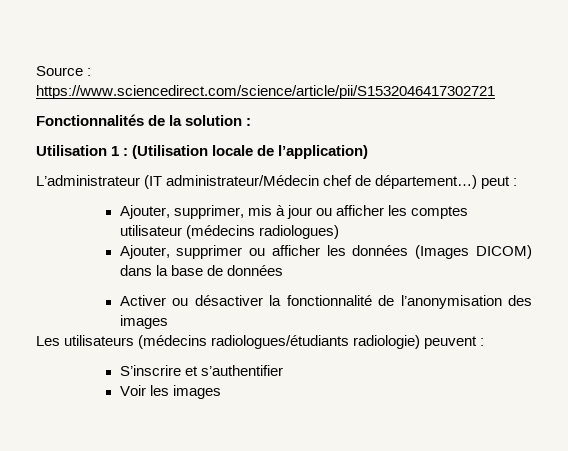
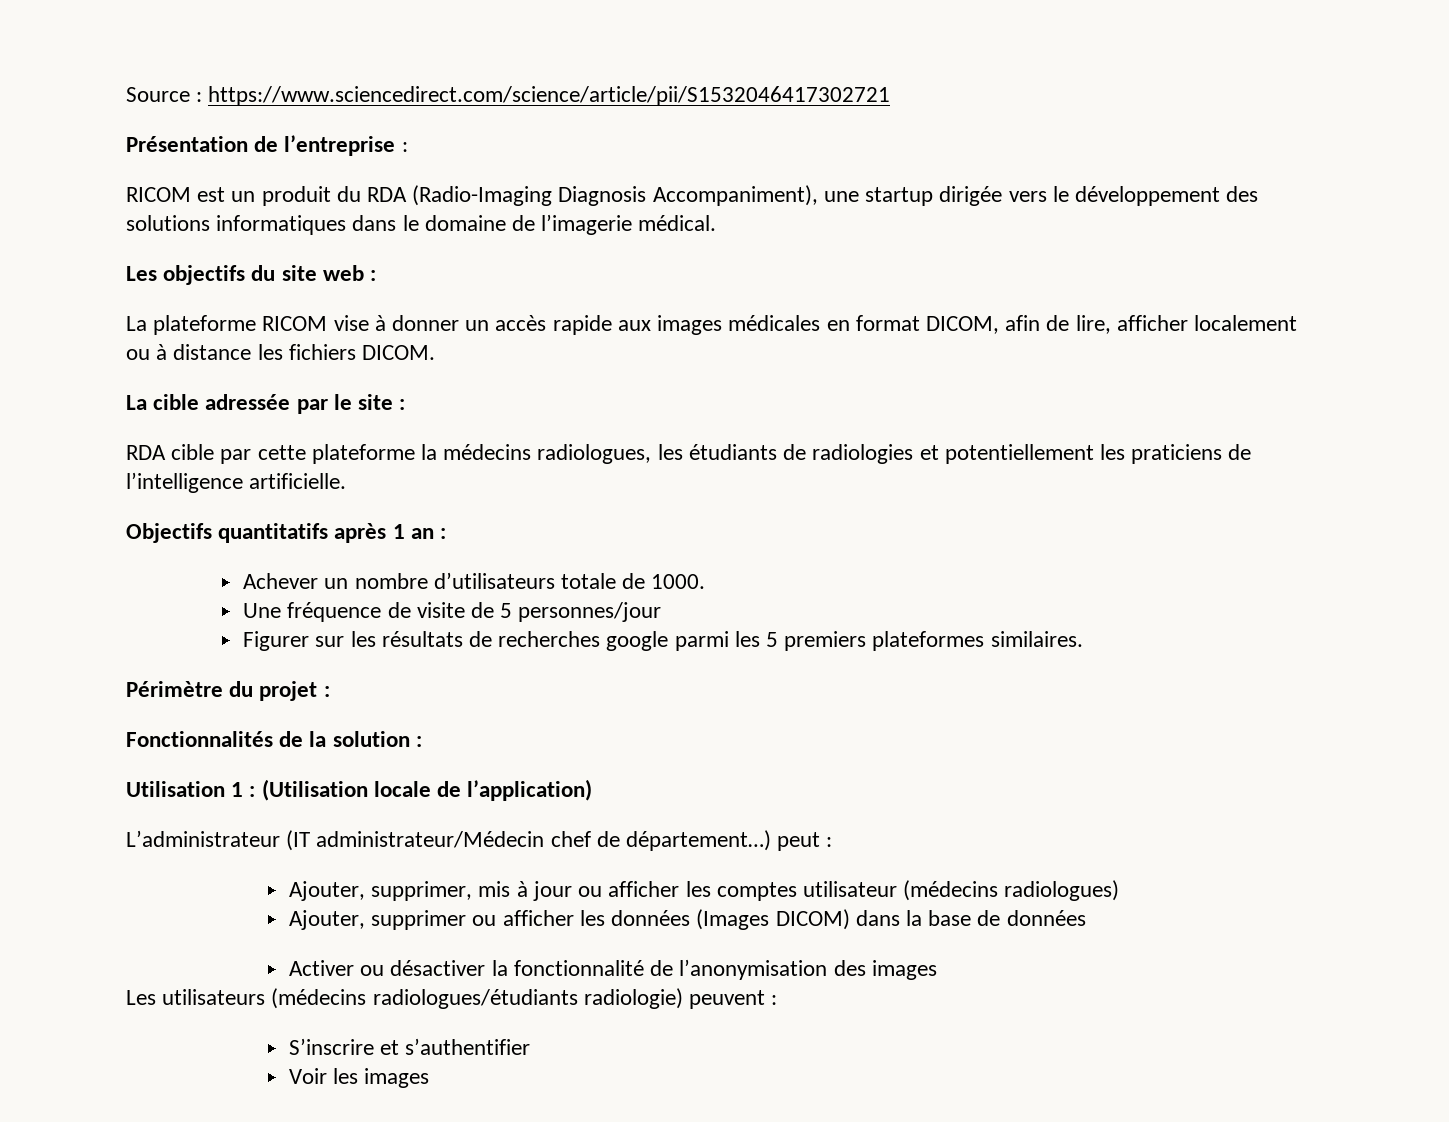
+ Présentation de l’entreprise :
+ RICOM est un produit du RDA (Radio-Imaging Diagnosis Accompaniment), une startup dirigée vers le développement des solutions informatiques dans le domaine de l’imagerie médical.
+ Les objectifs du site web :
+ La plateforme RICOM vise à donner un accès rapide aux images médicales en format DICOM, afin de lire, afficher localement ou à distance les fichiers DICOM.
+ La cible adressée par le site :
+ RDA cible par cette plateforme la médecins radiologues, les étudiants de radiologies et potentiellement les praticiens de l’intelligence artificielle.
+ Objectifs quantitatifs après 1 an :
+ Achever un nombre d’utilisateurs totale de 1000.
+ Une fréquence de visite de 5 personnes/jour
+ Figurer sur les résultats de recherches google parmi les 5 premiers plateformes similaires.
+ Périmètre du projet :

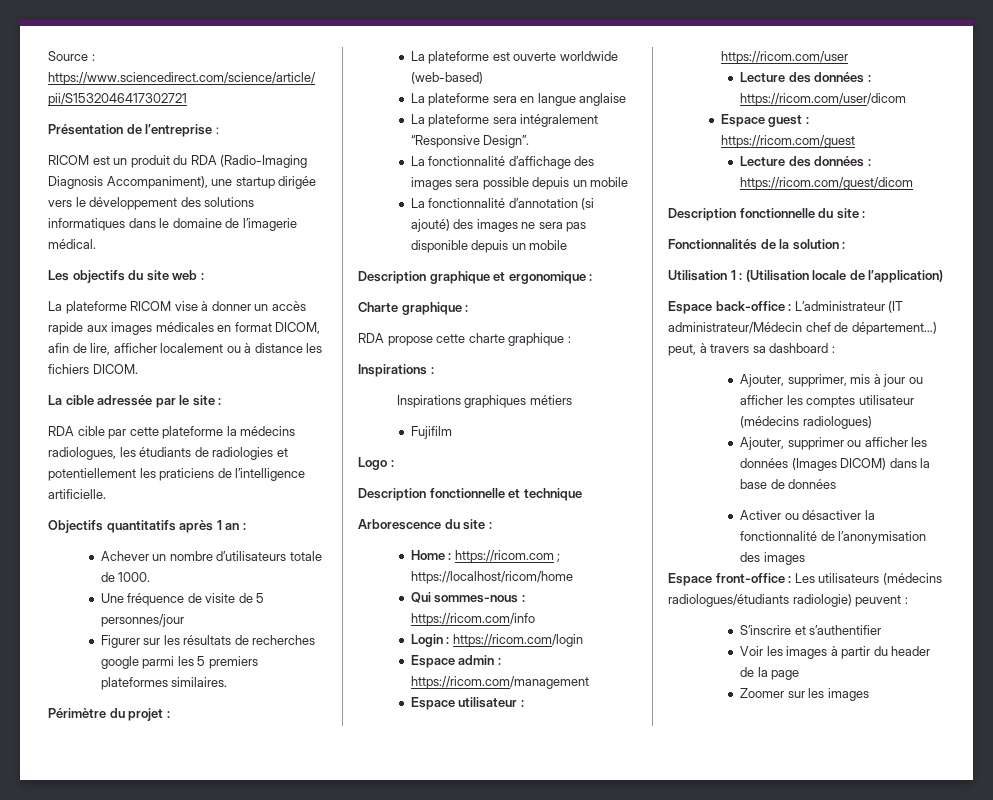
+ La plateforme est ouverte worldwide (web-based)
+ La plateforme sera en langue anglaise
+ La plateforme sera intégralement “Responsive Design”.
+ La fonctionnalité d’affichage des images sera possible depuis un mobile
+ La fonctionnalité d’annotation (si ajouté) des images ne sera pas disponible depuis un mobile
+ Description graphique et ergonomique :
+ Charte graphique :
+ RDA propose cette charte graphique :
+ Inspirations :
+ Inspirations graphiques métiers
+ Fujifilm
+ Logo :
+ Description fonctionnelle et technique
+ Arborescence du site :
+ Home : https://ricom.com ; https://localhost/ricom/home
+ Qui sommes-nous : https://ricom.com/info
+ Login : https://ricom.com/login
+ Espace admin : https://ricom.com/management
+ Espace utilisateur : https://ricom.com/user
+ Lecture des données : https://ricom.com/user/dicom
+ Espace guest : https://ricom.com/guest
+ Lecture des données : https://ricom.com/guest/dicom
+ Description fonctionnelle du site :
- L’administrateur (IT administrateur/Médecin chef de département…) peut :
+ Espace back-office : L’administrateur (IT administrateur/Médecin chef de département…) peut, à travers sa dashboard :
- Les utilisateurs (médecins radiologues/étudiants radiologie) peuvent :
+ Espace front-office : Les utilisateurs (médecins radiologues/étudiants radiologie) peuvent :
- Voir les images
+ Voir les images à partir du header de la page
+ Zoomer sur les images

